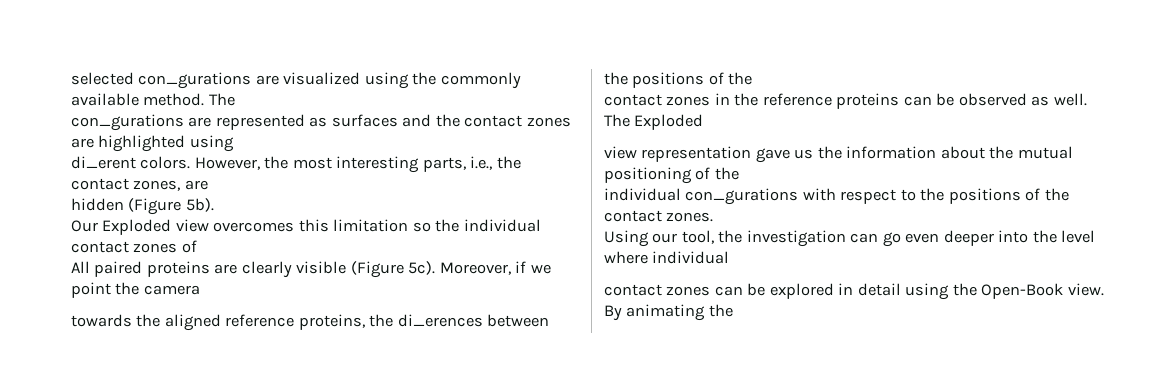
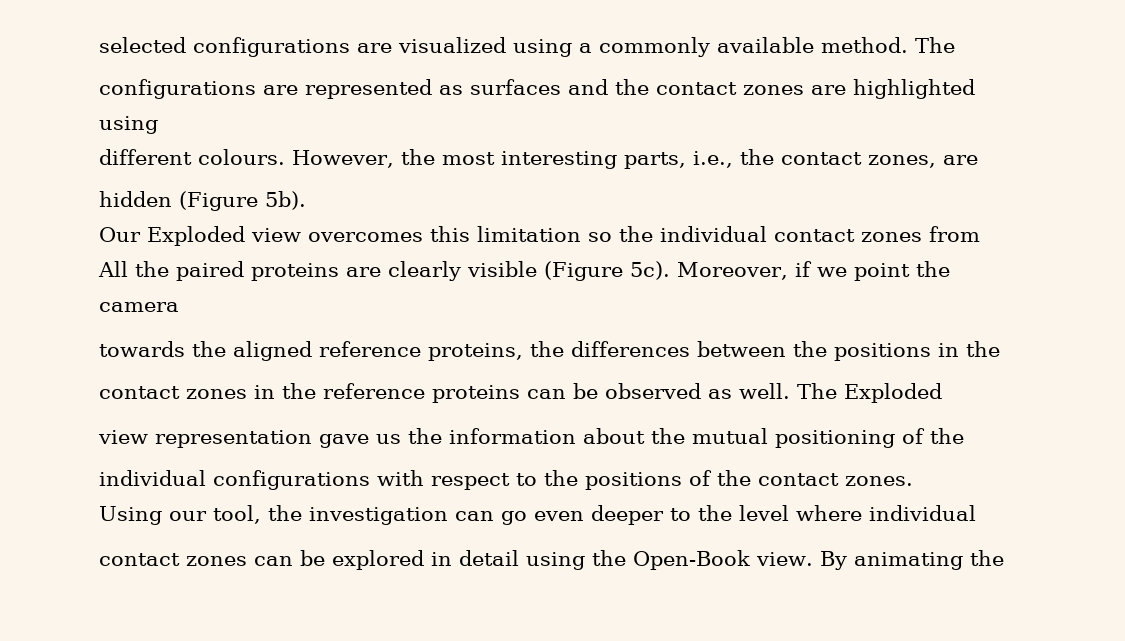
- selected con_gurations are visualized using the commonly available method.
+ selected configurations are visualized using a commonly available method.
- con_gurations are represented as surfaces and the contact zones are highlighted using
+ configurations are represented as surfaces and the contact zones are highlighted using
- di_erent colors.
+ different colours.
- Our Exploded view overcomes this limitation so the individual contact zones of
+ Our Exploded view overcomes this limitation so the individual contact zones from
- All paired proteins are clearly visible (Figure 5c).
+ All the paired proteins are clearly visible (Figure 5c).
- towards the aligned reference proteins, the di_erences between the positions of the
+ towards the aligned reference proteins, the differences between the positions in the
- individual con_gurations with respect to the positions of the contact zones.
+ individual configurations with respect to the positions of the contact zones.
- Using our tool, the investigation can go even deeper into the level where individual
+ Using our tool, the investigation can go even deeper to the level where individual

